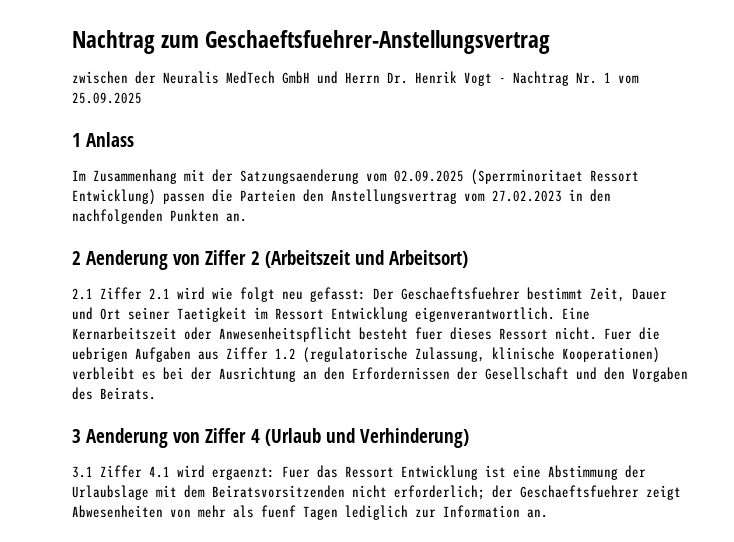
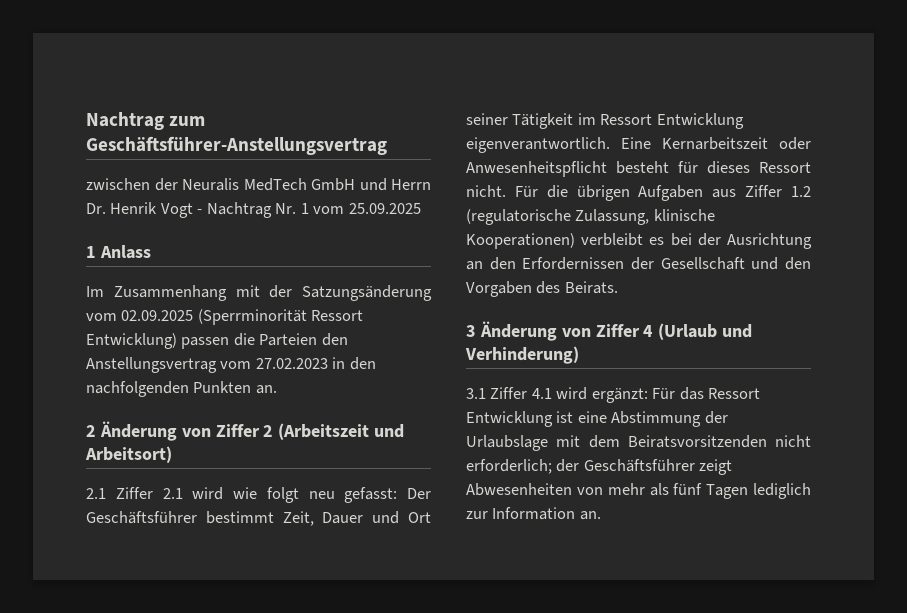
- Nachtrag zum Geschaeftsfuehrer-Anstellungsvertrag
+ Nachtrag zum Geschäftsführer-Anstellungsvertrag
- Im Zusammenhang mit der Satzungsaenderung vom 02.09.2025 (Sperrminoritaet Ressort Entwicklung) passen die Parteien den Anstellungsvertrag vom 27.02.2023 in den nachfolgenden Punkten an.
+ Im Zusammenhang mit der Satzungsänderung vom 02.09.2025 (Sperrminorität Ressort Entwicklung) passen die Parteien den Anstellungsvertrag vom 27.02.2023 in den nachfolgenden Punkten an.
- 2 Aenderung von Ziffer 2 (Arbeitszeit und Arbeitsort)
+ 2 Änderung von Ziffer 2 (Arbeitszeit und Arbeitsort)
- 2.1 Ziffer 2.1 wird wie folgt neu gefasst: Der Geschaeftsfuehrer bestimmt Zeit, Dauer und Ort seiner Taetigkeit im Ressort Entwicklung eigenverantwortlich.
+ 2.1 Ziffer 2.1 wird wie folgt neu gefasst: Der Geschäftsführer bestimmt Zeit, Dauer und Ort seiner Tätigkeit im Ressort Entwicklung eigenverantwortlich.
- Eine Kernarbeitszeit oder Anwesenheitspflicht besteht fuer dieses Ressort nicht.
+ Eine Kernarbeitszeit oder Anwesenheitspflicht besteht für dieses Ressort nicht.
- Fuer die uebrigen Aufgaben aus Ziffer 1.2 (regulatorische Zulassung, klinische Kooperationen) verbleibt es bei der Ausrichtung an den Erfordernissen der Gesellschaft und den Vorgaben des Beirats.
+ Für die übrigen Aufgaben aus Ziffer 1.2 (regulatorische Zulassung, klinische Kooperationen) verbleibt es bei der Ausrichtung an den Erfordernissen der Gesellschaft und den Vorgaben des Beirats.
- 3 Aenderung von Ziffer 4 (Urlaub und Verhinderung)
+ 3 Änderung von Ziffer 4 (Urlaub und Verhinderung)
- 3.1 Ziffer 4.1 wird ergaenzt: Fuer das Ressort Entwicklung ist eine Abstimmung der Urlaubslage mit dem Beiratsvorsitzenden nicht erforderlich; der Geschaeftsfuehrer zeigt Abwesenheiten von mehr als fuenf Tagen lediglich zur Information an.
+ 3.1 Ziffer 4.1 wird ergänzt: Für das Ressort Entwicklung ist eine Abstimmung der Urlaubslage mit dem Beiratsvorsitzenden nicht erforderlich; der Geschäftsführer zeigt Abwesenheiten von mehr als fünf Tagen lediglich zur Information an.

